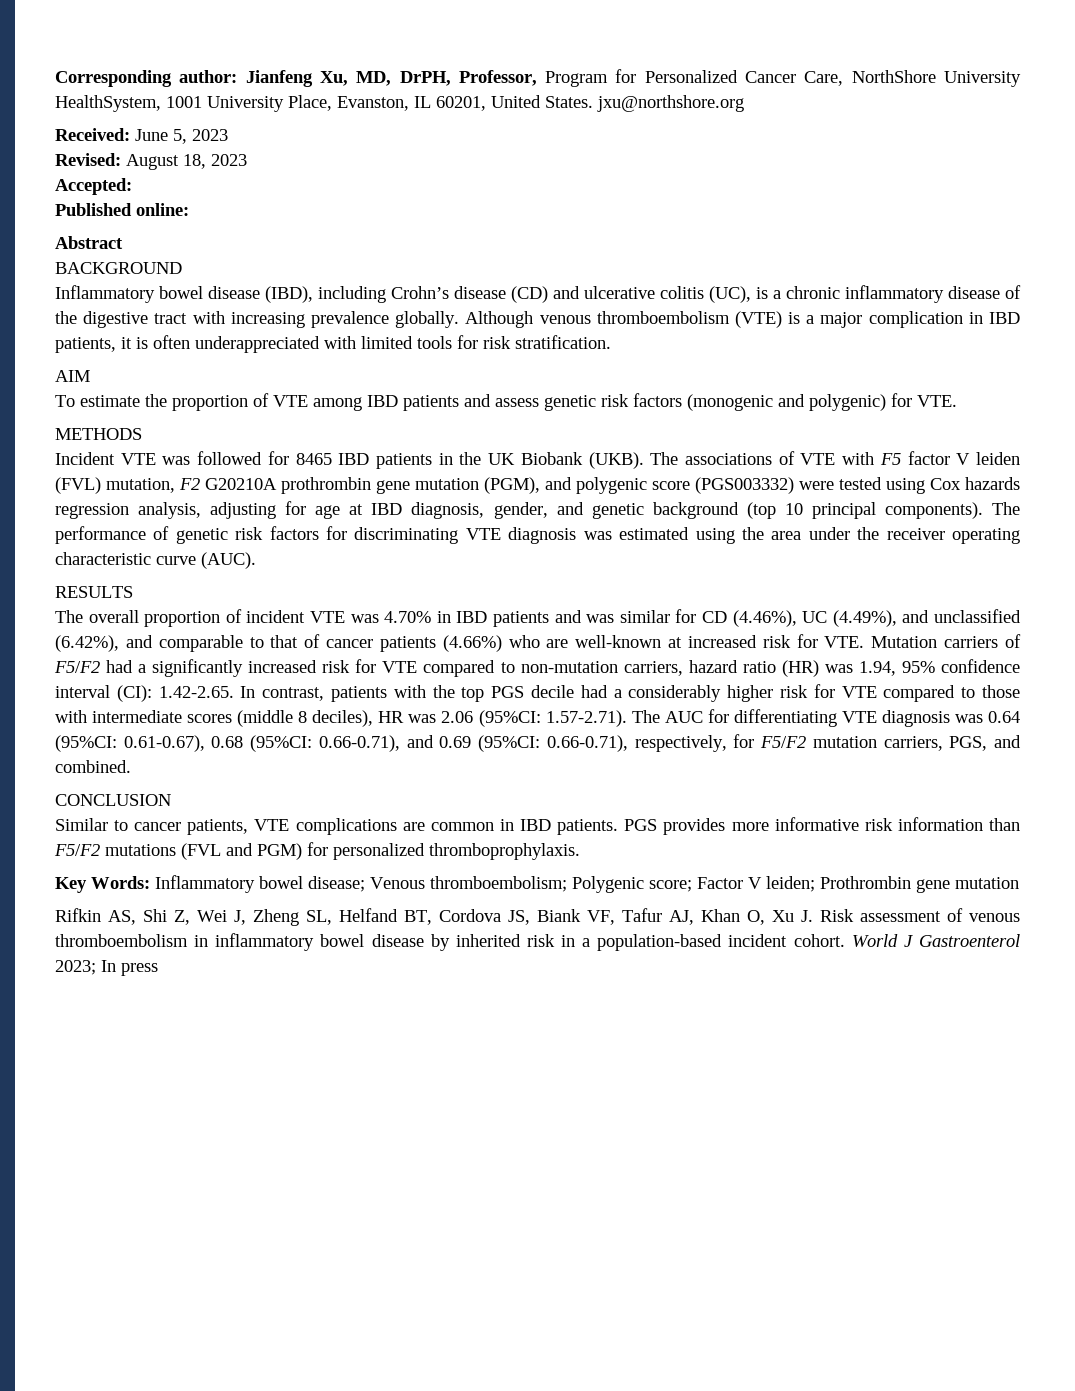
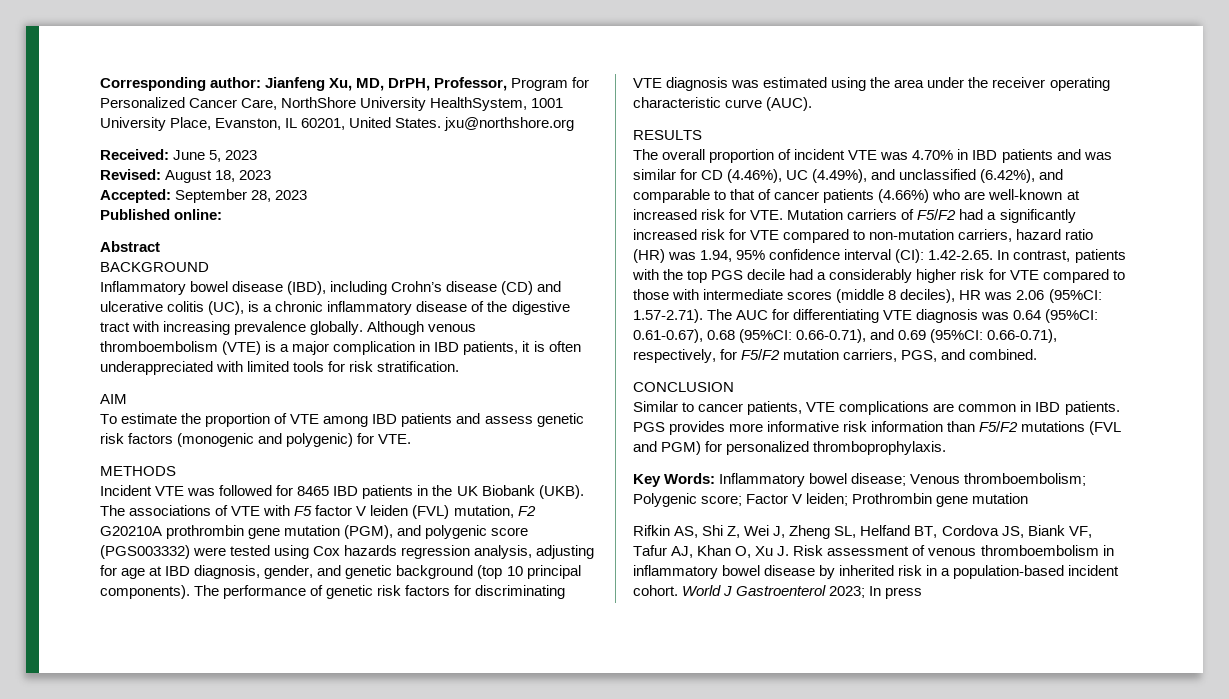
- Accepted:
+ Accepted: September 28, 2023

